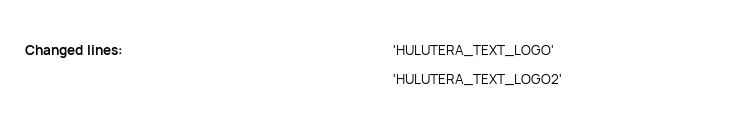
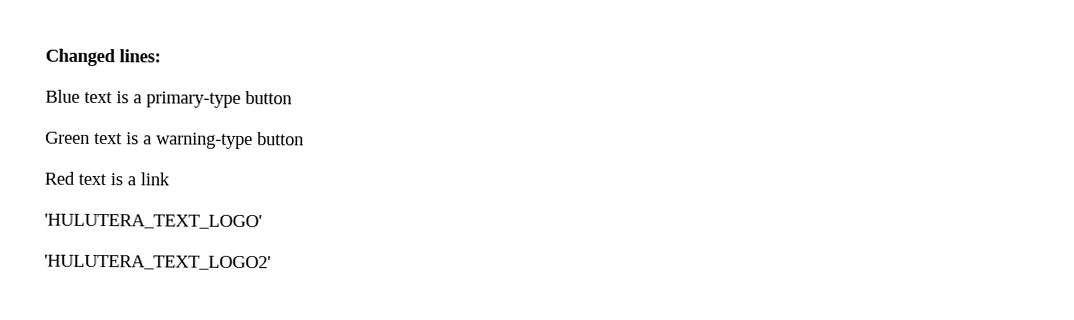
+ Blue text is a primary-type button
+ Green text is a warning-type button
+ Red text is a link

